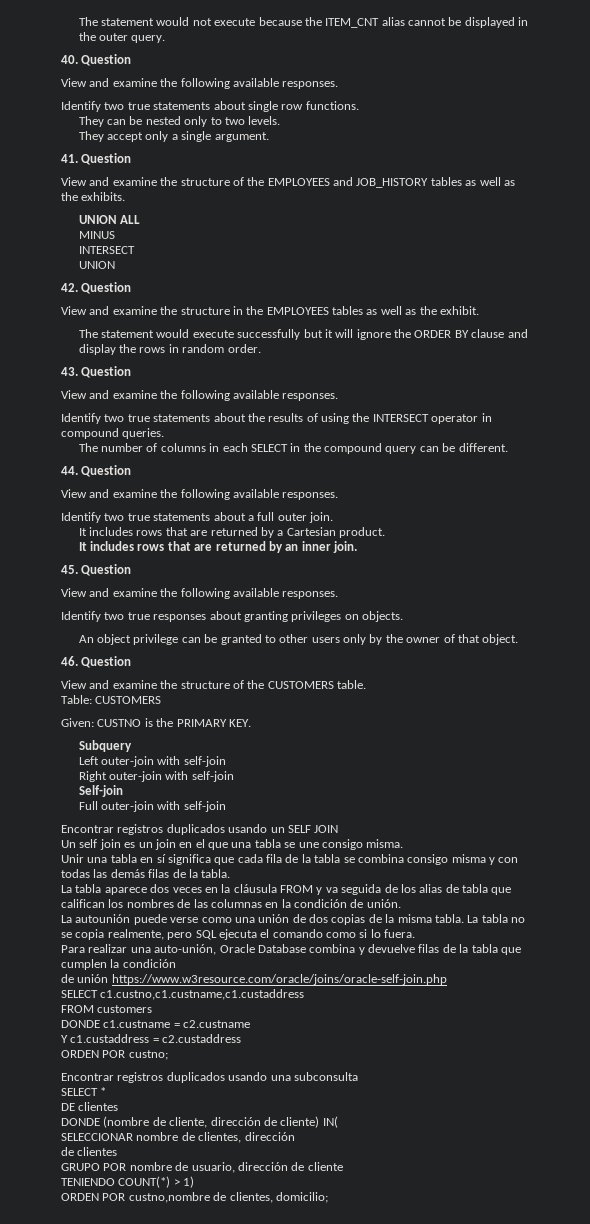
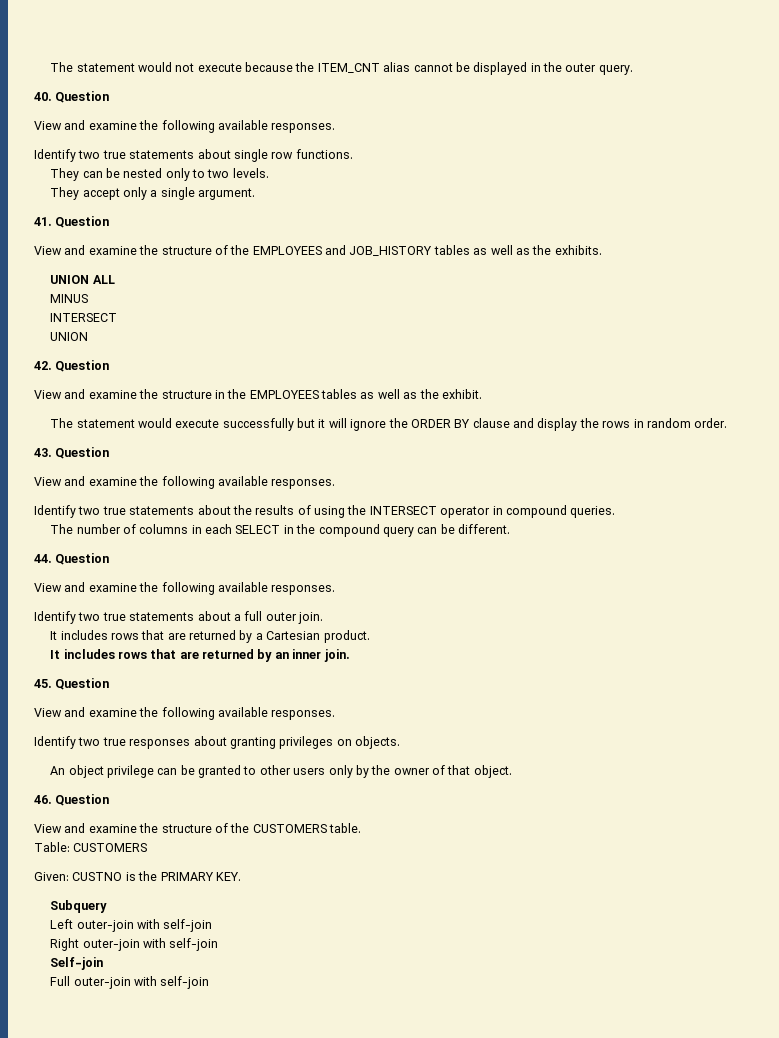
- Encontrar registros duplicados usando un SELF JOIN
- Un self join es un join en el que una tabla se une consigo misma.
- Unir una tabla en sí significa que cada fila de la tabla se combina consigo misma y con todas las demás filas de la tabla.
- La tabla aparece dos veces en la cláusula FROM y va seguida de los alias de tabla que califican los nombres de las columnas en la condición de unión.
- La autounión puede verse como una unión de dos copias de la misma tabla. La tabla no se copia realmente, pero SQL ejecuta el comando como si lo fuera.
- Para realizar una auto-unión, Oracle Database combina y devuelve filas de la tabla que cumplen la condición
- de unión https://www.w3resource.com/oracle/joins/oracle-self-join.php
- SELECT c1.custno,c1.custname,c1.custaddress
- FROM customers
- DONDE c1.custname = c2.custname
- Y c1.custaddress = c2.custaddress
- ORDEN POR custno;
- Encontrar registros duplicados usando una subconsulta
- SELECT *
- DE clientes
- DONDE (nombre de cliente, dirección de cliente) IN(
- SELECCIONAR nombre de clientes, dirección
- de clientes
- GRUPO POR nombre de usuario, dirección de cliente
- TENIENDO COUNT(*) > 1)
- ORDEN POR custno,nombre de clientes, domicilio;

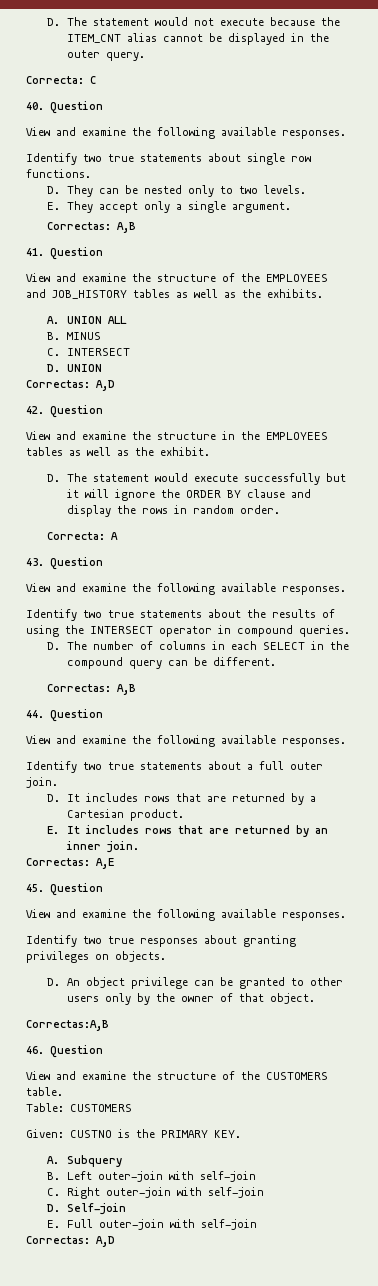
- The statement would not execute because the ITEM_CNT alias cannot be displayed in the outer query.
+ D. The statement would not execute because the ITEM_CNT alias cannot be displayed in the outer query.
+ Correcta: C
- They can be nested only to two levels.
+ D. They can be nested only to two levels.
- They accept only a single argument.
+ E. They accept only a single argument.
+ Correctas: A,B
- UNION ALL
+ A. UNION ALL
- MINUS
- INTERSECT
- UNION
+ B. MINUS
+ C. INTERSECT
+ D. UNION
+ Correctas: A,D
- The statement would execute successfully but it will ignore the ORDER BY clause and display the rows in random order.
+ D. The statement would execute successfully but it will ignore the ORDER BY clause and display the rows in random order.
+ Correcta: A
- The number of columns in each SELECT in the compound query can be different.
+ D. The number of columns in each SELECT in the compound query can be different.
+ Correctas: A,B
- It includes rows that are returned by a Cartesian product.
+ D. It includes rows that are returned by a Cartesian product.
- It includes rows that are returned by an inner join.
+ E. It includes rows that are returned by an inner join.
+ Correctas: A,E
- An object privilege can be granted to other users only by the owner of that object.
+ D. An object privilege can be granted to other users only by the owner of that object.
+ Correctas:A,B
- Subquery
+ A. Subquery
- Left outer-join with self-join
+ B. Left outer-join with self-join
- Right outer-join with self-join
+ C. Right outer-join with self-join
- Self-join
+ D. Self-join
- Full outer-join with self-join
+ E. Full outer-join with self-join
+ Correctas: A,D

